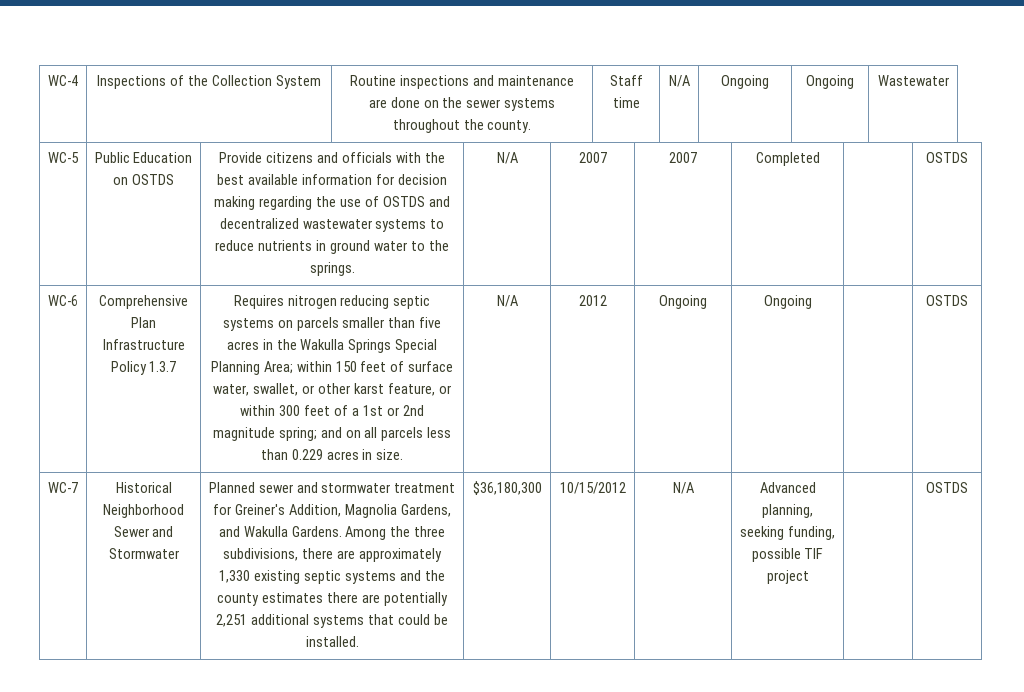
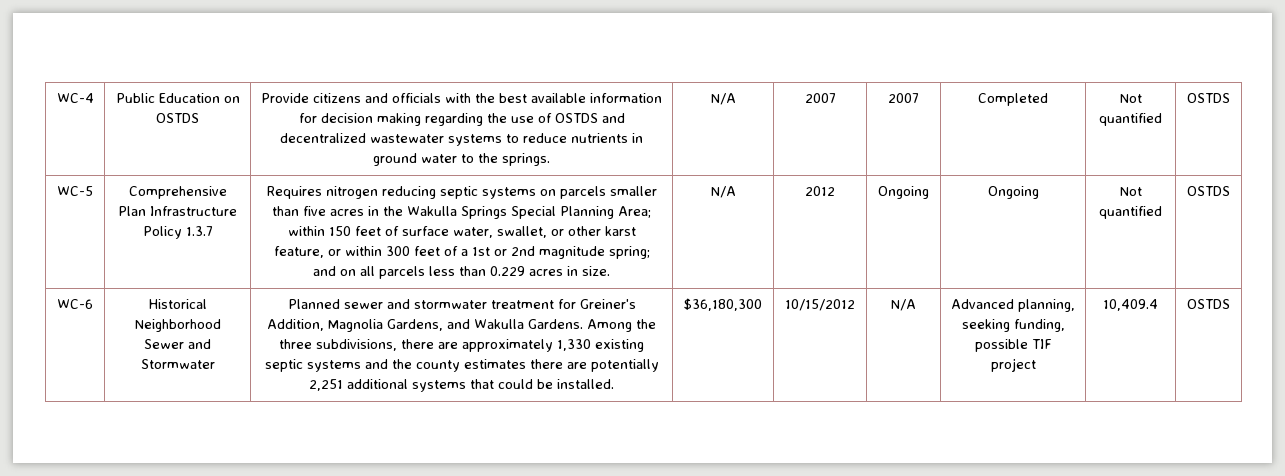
- Inspections of the Collection System | Routine inspections and maintenance are done on the sewer systems throughout the county. | Staff time | N/A | Ongoing | Ongoing | Wastewater
- WC-5 | Public Education on OSTDS | Provide citizens and officials with the best available information for decision making regarding the use of OSTDS and decentralized wastewater systems to reduce nutrients in ground water to the springs. | N/A | 2007 | 2007 | Completed | | OSTDS
- WC-6
+ Public Education on OSTDS | Provide citizens and officials with the best available information for decision making regarding the use of OSTDS and decentralized wastewater systems to reduce nutrients in ground water to the springs. | N/A | 2007 | 2007 | Completed | Not quantified | OSTDS
+ WC-5
- Ongoing | | OSTDS
- WC-7
+ Ongoing | Not quantified | OSTDS
+ WC-6
+ 10,409.4

